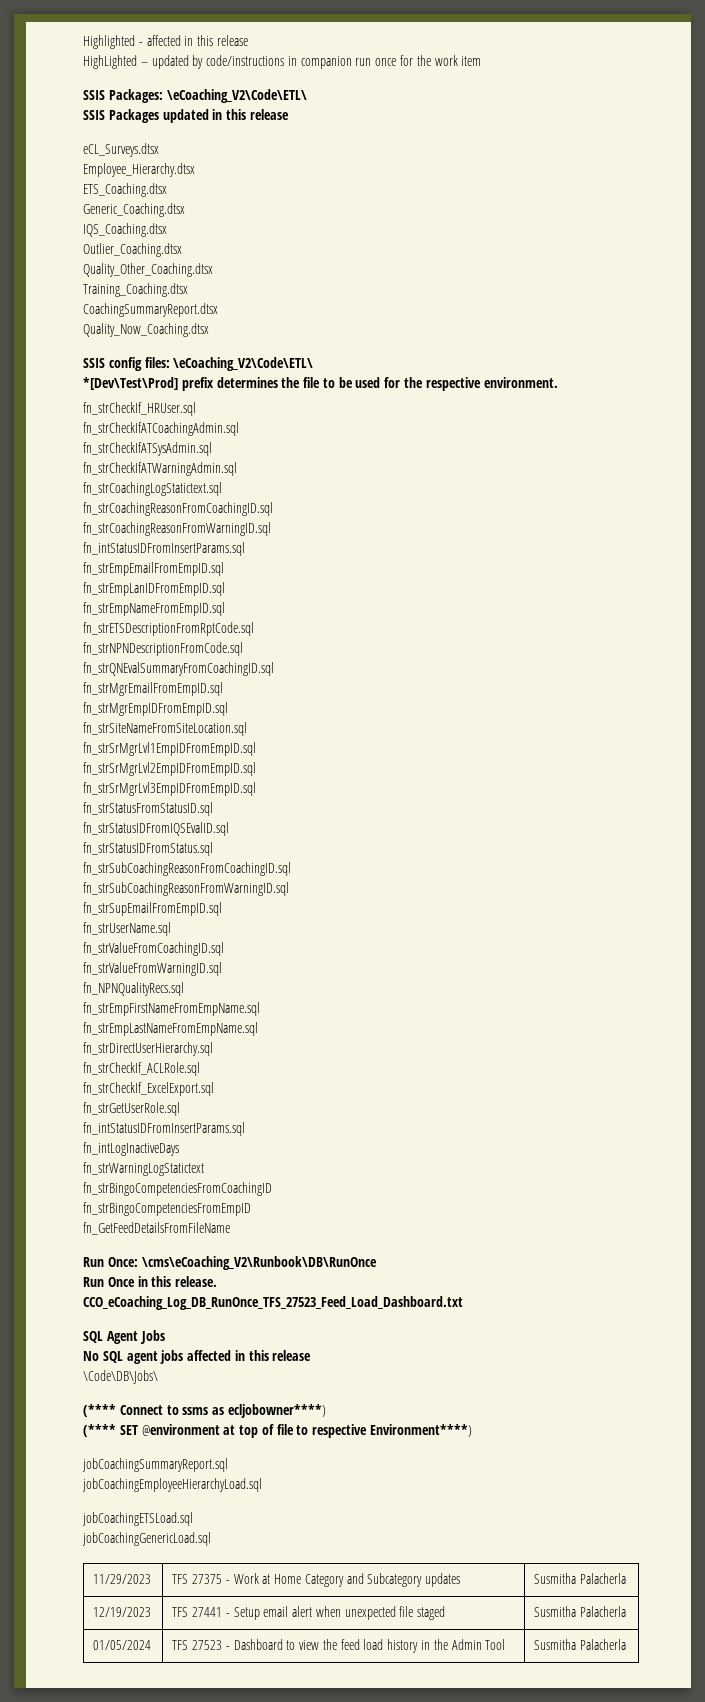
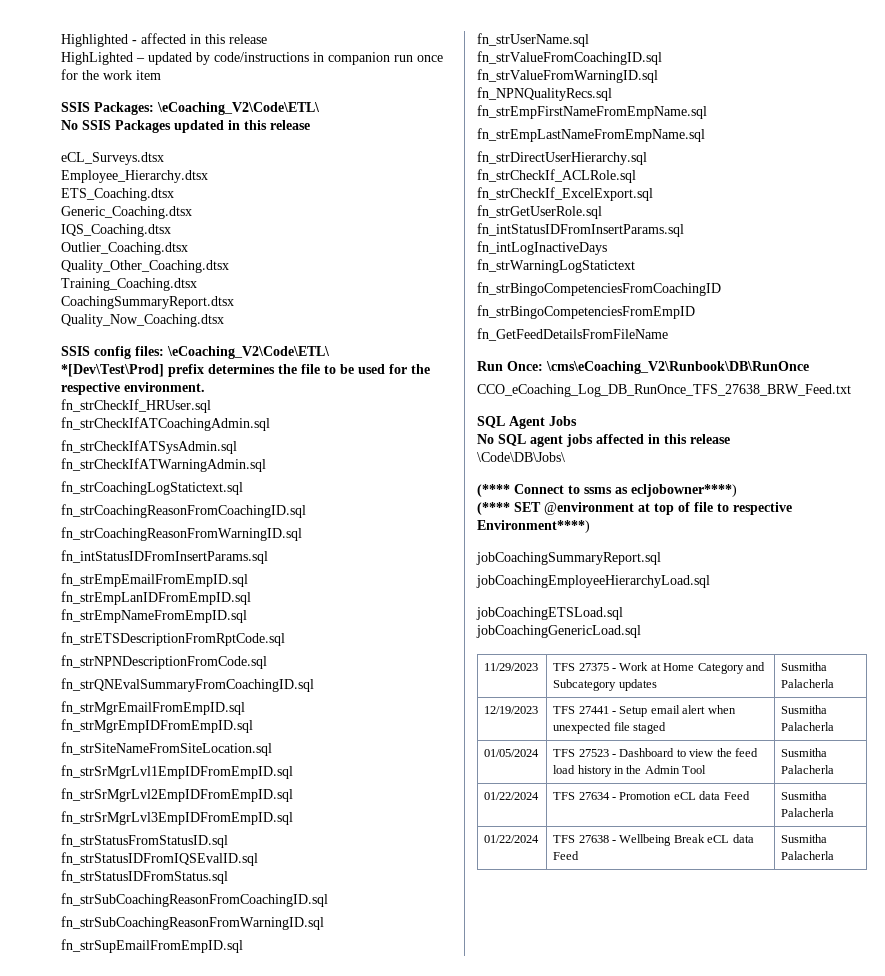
- SSIS Packages updated in this release
+ No SSIS Packages updated in this release
- Run Once in this release.
- CCO_eCoaching_Log_DB_RunOnce_TFS_27523_Feed_Load_Dashboard.txt
+ CCO_eCoaching_Log_DB_RunOnce_TFS_27638_BRW_Feed.txt
+ 01/22/2024 | TFS 27634 - Promotion eCL data Feed | Susmitha Palacherla
+ 01/22/2024 | TFS 27638 - Wellbeing Break eCL data Feed | Susmitha Palacherla

